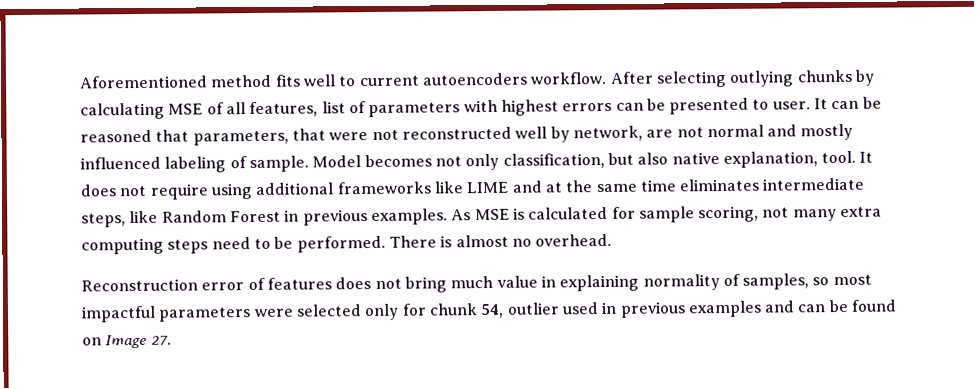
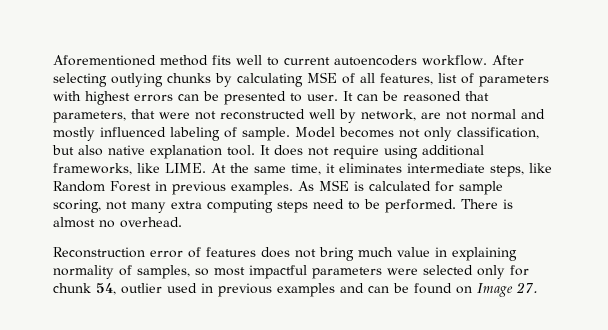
- Model becomes not only classification, but also native explanation, tool.
+ Model becomes not only classification, but also native explanation tool.
- It does not require using additional frameworks like LIME and at the same time eliminates intermediate steps, like Random Forest in previous examples.
+ It does not require using additional frameworks, like LIME. At the same time, it eliminates intermediate steps, like Random Forest in previous examples.

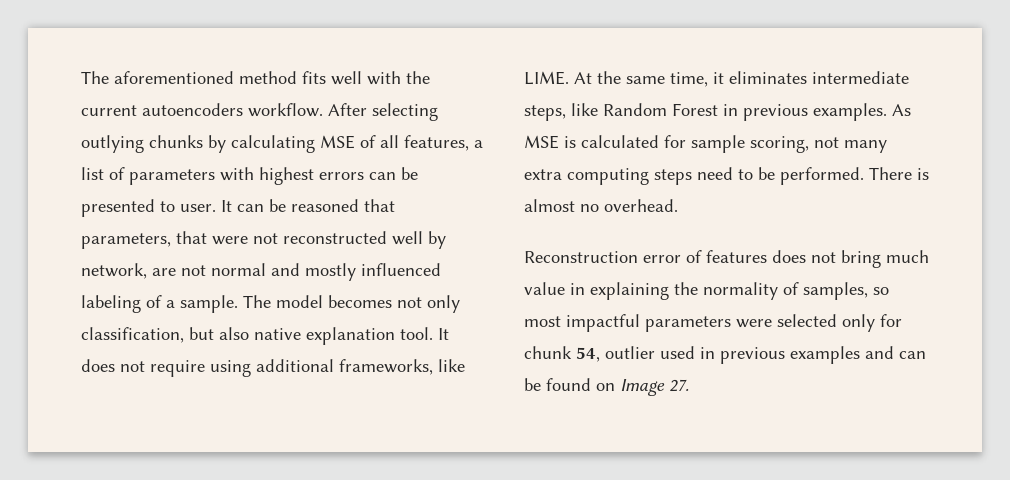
- Aforementioned method fits well to current autoencoders workflow.
+ The aforementioned method fits well with the current autoencoders workflow.
- After selecting outlying chunks by calculating MSE of all features, list of parameters with highest errors can be presented to user.
+ After selecting outlying chunks by calculating MSE of all features, a list of parameters with highest errors can be presented to user.
- It can be reasoned that parameters, that were not reconstructed well by network, are not normal and mostly influenced labeling of sample. Model becomes not only classification, but also native explanation tool.
+ It can be reasoned that parameters, that were not reconstructed well by network, are not normal and mostly influenced labeling of a sample. The model becomes not only classification, but also native explanation tool.
- Reconstruction error of features does not bring much value in explaining normality of samples, so most impactful parameters were selected only for chunk 54, outlier used in previous examples and can be found on Image 27.
+ Reconstruction error of features does not bring much value in explaining the normality of samples, so most impactful parameters were selected only for chunk 54, outlier used in previous examples and can be found on Image 27.

